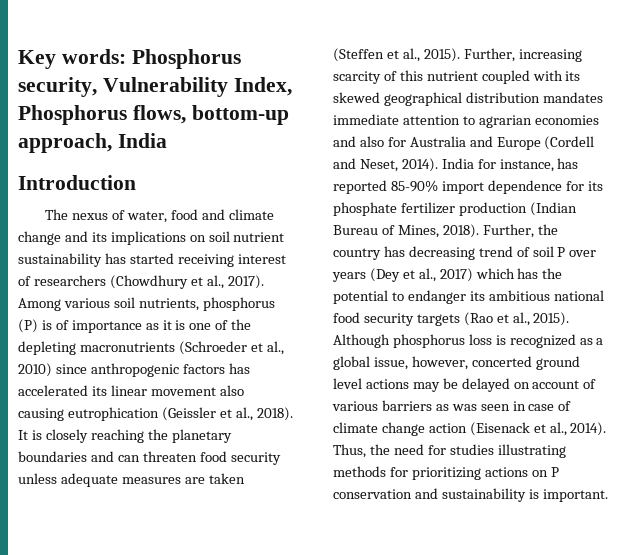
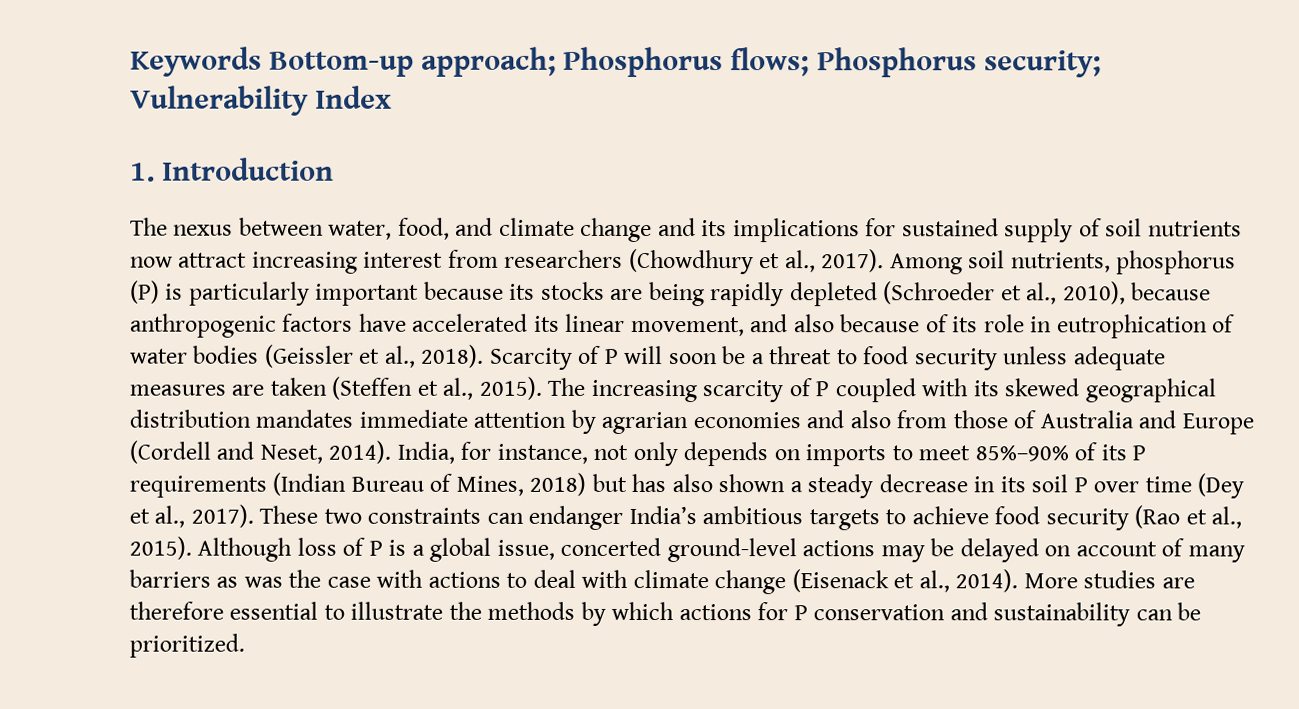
- Key words: Phosphorus security, Vulnerability Index, Phosphorus flows, bottom-up approach, India
- Introduction
+ Keywords Bottom-up approach; Phosphorus flows; Phosphorus security; Vulnerability Index
+ 1. Introduction
- The nexus of water, food and climate change and its implications on soil nutrient sustainability has started receiving interest of researchers (Chowdhury et al., 2017).
+ The nexus between water, food, and climate change and its implications for sustained supply of soil nutrients now attract increasing interest from researchers (Chowdhury et al., 2017).
- Among various soil nutrients, phosphorus (P) is of importance as it is one of the depleting macronutrients (Schroeder et al., 2010) since anthropogenic factors has accelerated its linear movement also causing eutrophication (Geissler et al., 2018). It is closely reaching the planetary boundaries and can threaten food security unless adequate measures are taken (Steffen et al., 2015).
+ Among soil nutrients, phosphorus (P) is particularly important because its stocks are being rapidly depleted (Schroeder et al., 2010), because anthropogenic factors have accelerated its linear movement, and also because of its role in eutrophication of water bodies (Geissler et al., 2018). Scarcity of P will soon be a threat to food security unless adequate measures are taken (Steffen et al., 2015).
- Further, increasing scarcity of this nutrient coupled with its skewed geographical distribution mandates immediate attention to agrarian economies and also for Australia and Europe (Cordell and Neset, 2014).
+ The increasing scarcity of P coupled with its skewed geographical distribution mandates immediate attention by agrarian economies and also from those of Australia and Europe (Cordell and Neset, 2014).
- India for instance, has reported 85-90% import dependence for its phosphate fertilizer production (Indian Bureau of Mines, 2018). Further, the country has decreasing trend of soil P over years (Dey et al., 2017) which has the potential to endanger its ambitious national food security targets (Rao et al., 2015).
+ India, for instance, not only depends on imports to meet 85%–90% of its P requirements (Indian Bureau of Mines, 2018) but has also shown a steady decrease in its soil P over time (Dey et al., 2017). These two constraints can endanger India’s ambitious targets to achieve food security (Rao et al., 2015).
- Although phosphorus loss is recognized as a global issue, however, concerted ground level actions may be delayed on account of various barriers as was seen in case of climate change action (Eisenack et al., 2014).
+ Although loss of P is a global issue, concerted ground-level actions may be delayed on account of many barriers as was the case with actions to deal with climate change (Eisenack et al., 2014).
- Thus, the need for studies illustrating methods for prioritizing actions on P conservation and sustainability is important.
+ More studies are therefore essential to illustrate the methods by which actions for P conservation and sustainability can be prioritized.

